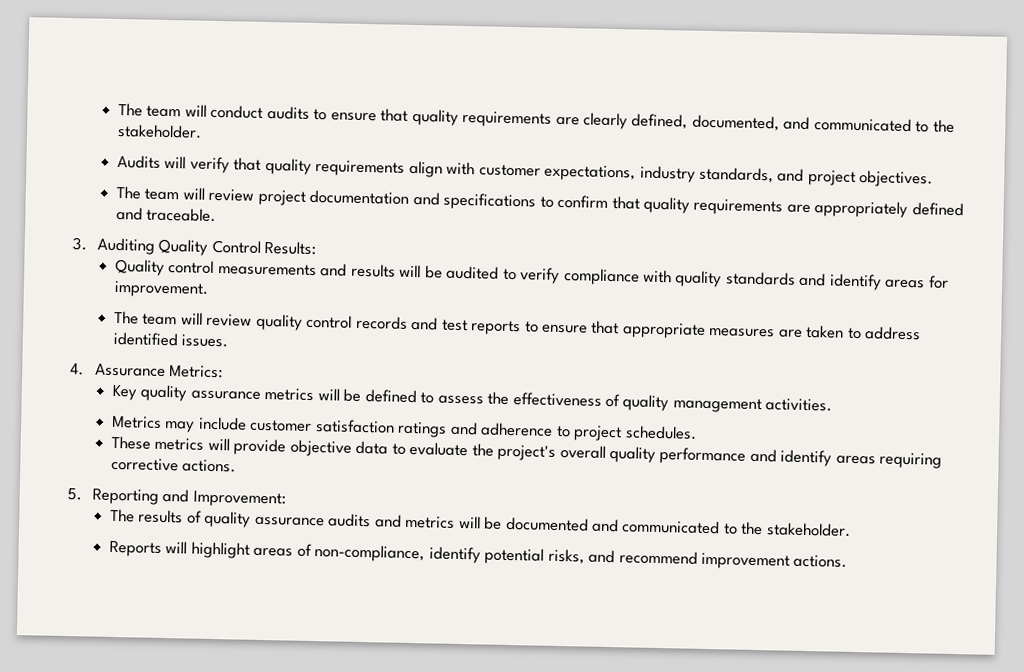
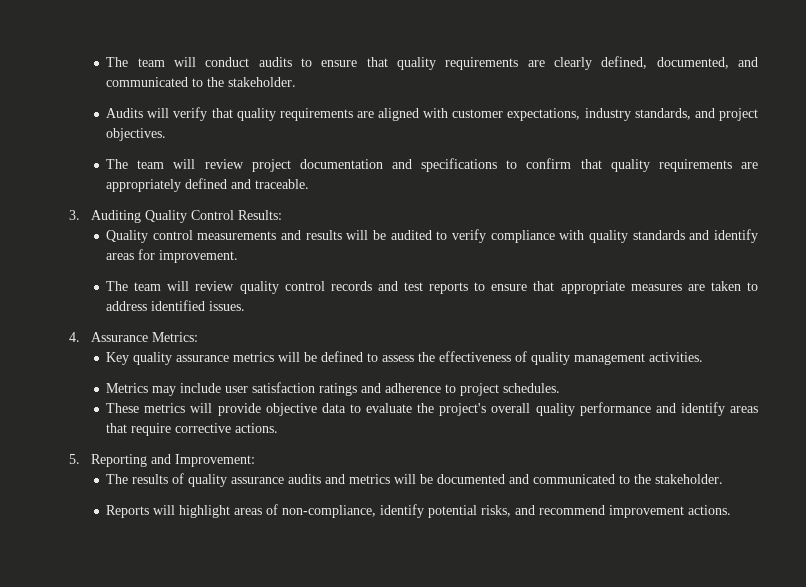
- Audits will verify that quality requirements align with customer expectations, industry standards, and project objectives.
+ Audits will verify that quality requirements are aligned with customer expectations, industry standards, and project objectives.
- Metrics may include customer satisfaction ratings and adherence to project schedules.
+ Metrics may include user satisfaction ratings and adherence to project schedules.
- These metrics will provide objective data to evaluate the project's overall quality performance and identify areas requiring corrective actions.
+ These metrics will provide objective data to evaluate the project's overall quality performance and identify areas that require corrective actions.

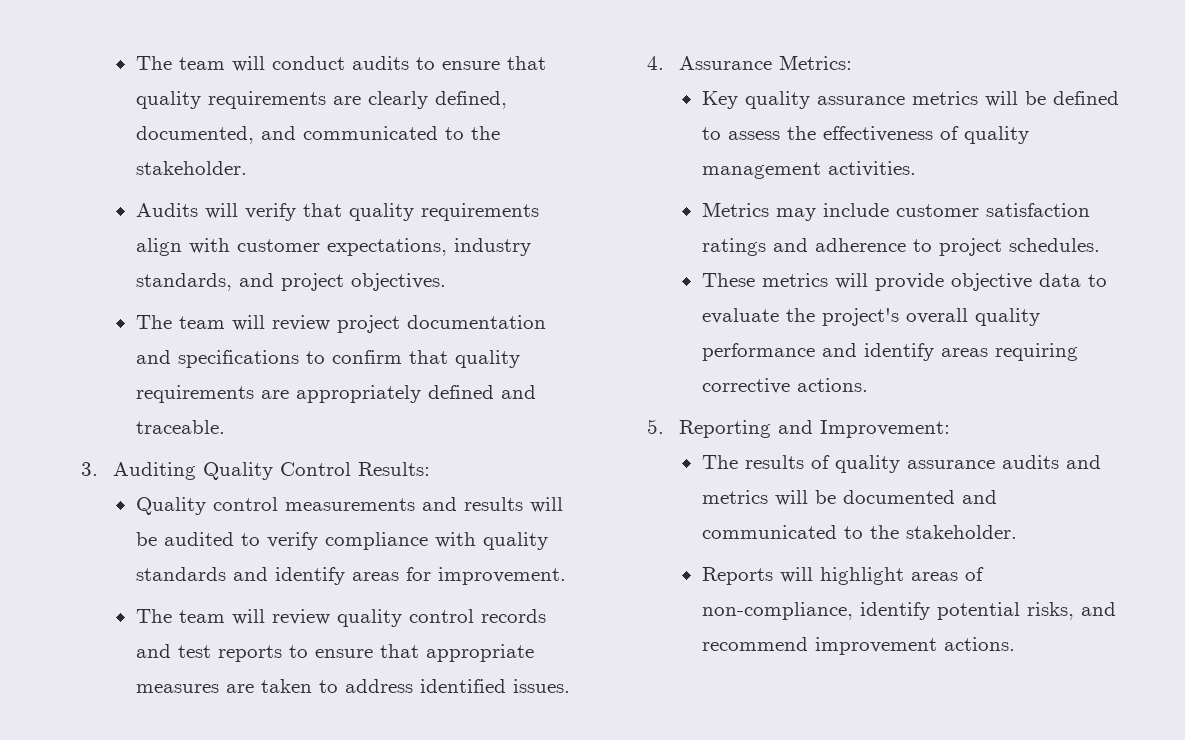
- Audits will verify that quality requirements are aligned with customer expectations, industry standards, and project objectives.
+ Audits will verify that quality requirements align with customer expectations, industry standards, and project objectives.
- Metrics may include user satisfaction ratings and adherence to project schedules.
+ Metrics may include customer satisfaction ratings and adherence to project schedules.
- These metrics will provide objective data to evaluate the project's overall quality performance and identify areas that require corrective actions.
+ These metrics will provide objective data to evaluate the project's overall quality performance and identify areas requiring corrective actions.

